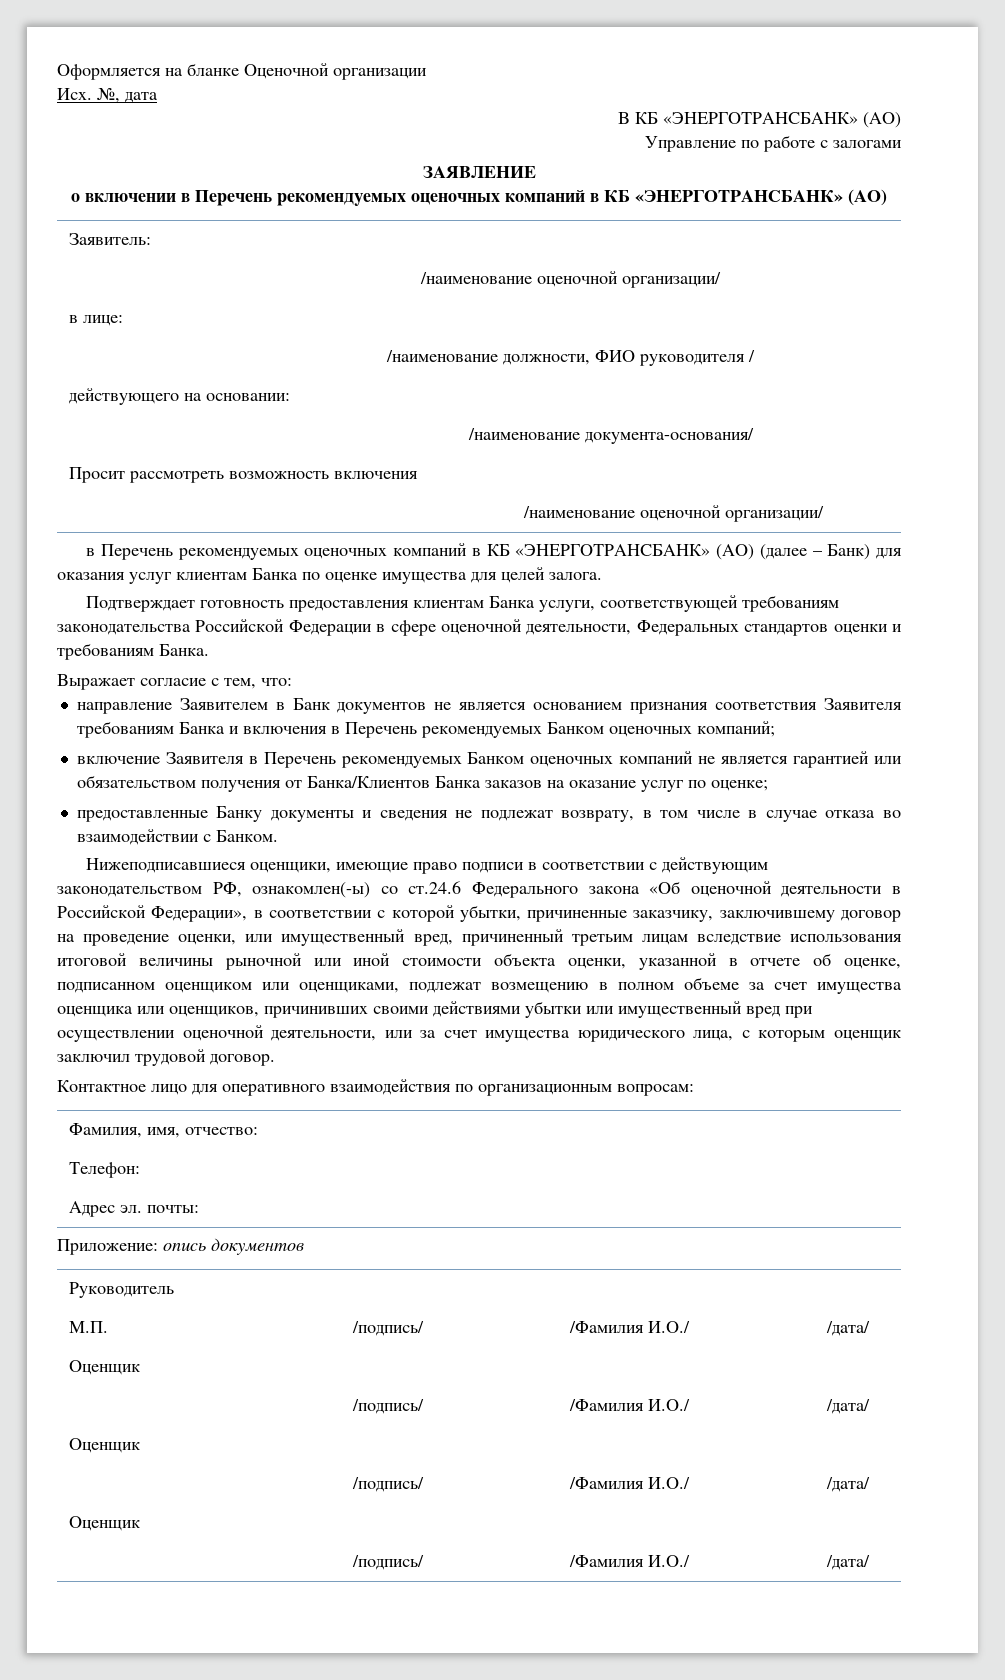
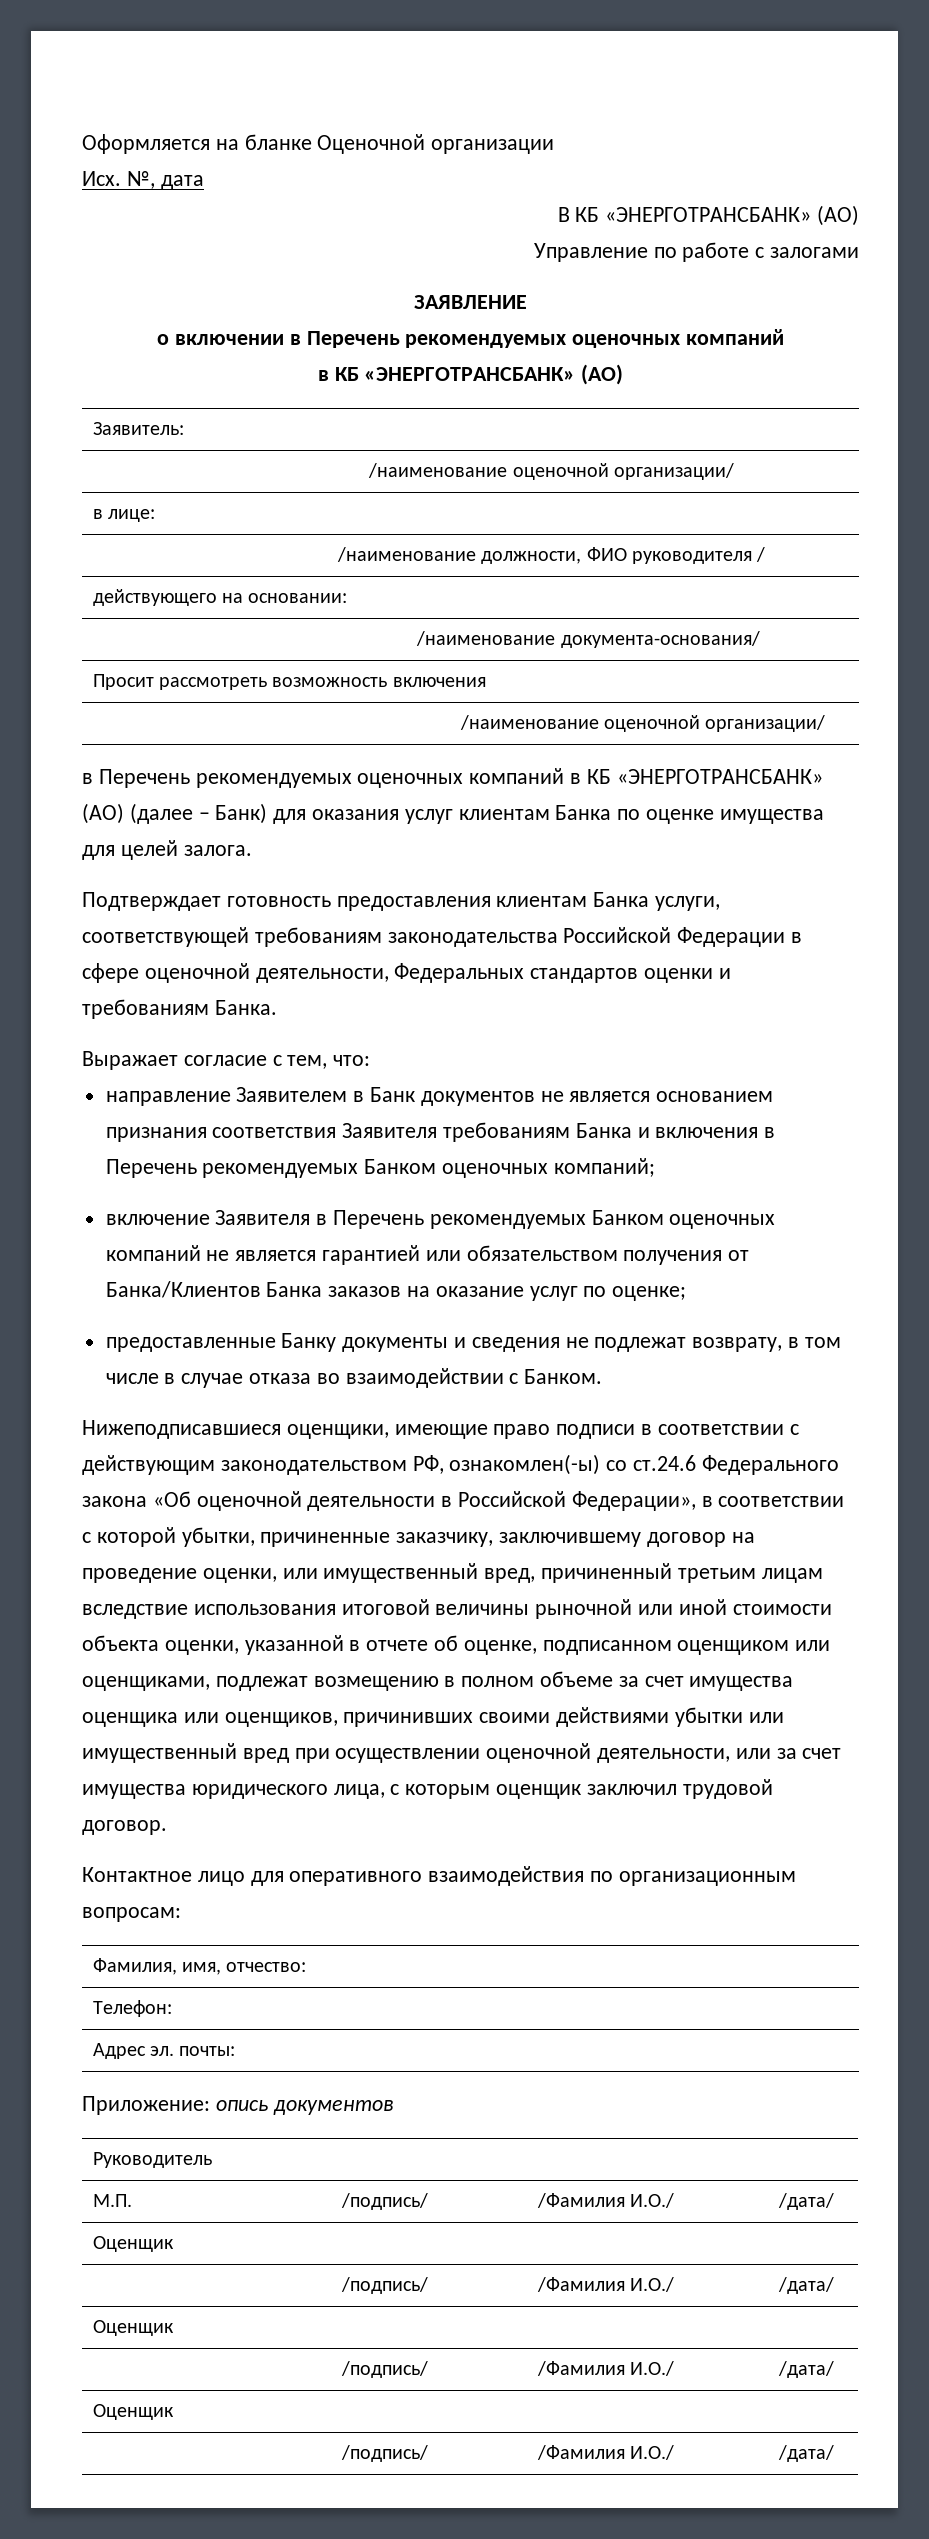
- о включении в Перечень рекомендуемых оценочных компаний в КБ «ЭНЕРГОТРАНСБАНК» (АО)
+ о включении в Перечень рекомендуемых оценочных компаний
+ в КБ «ЭНЕРГОТРАНСБАНК» (АО)

